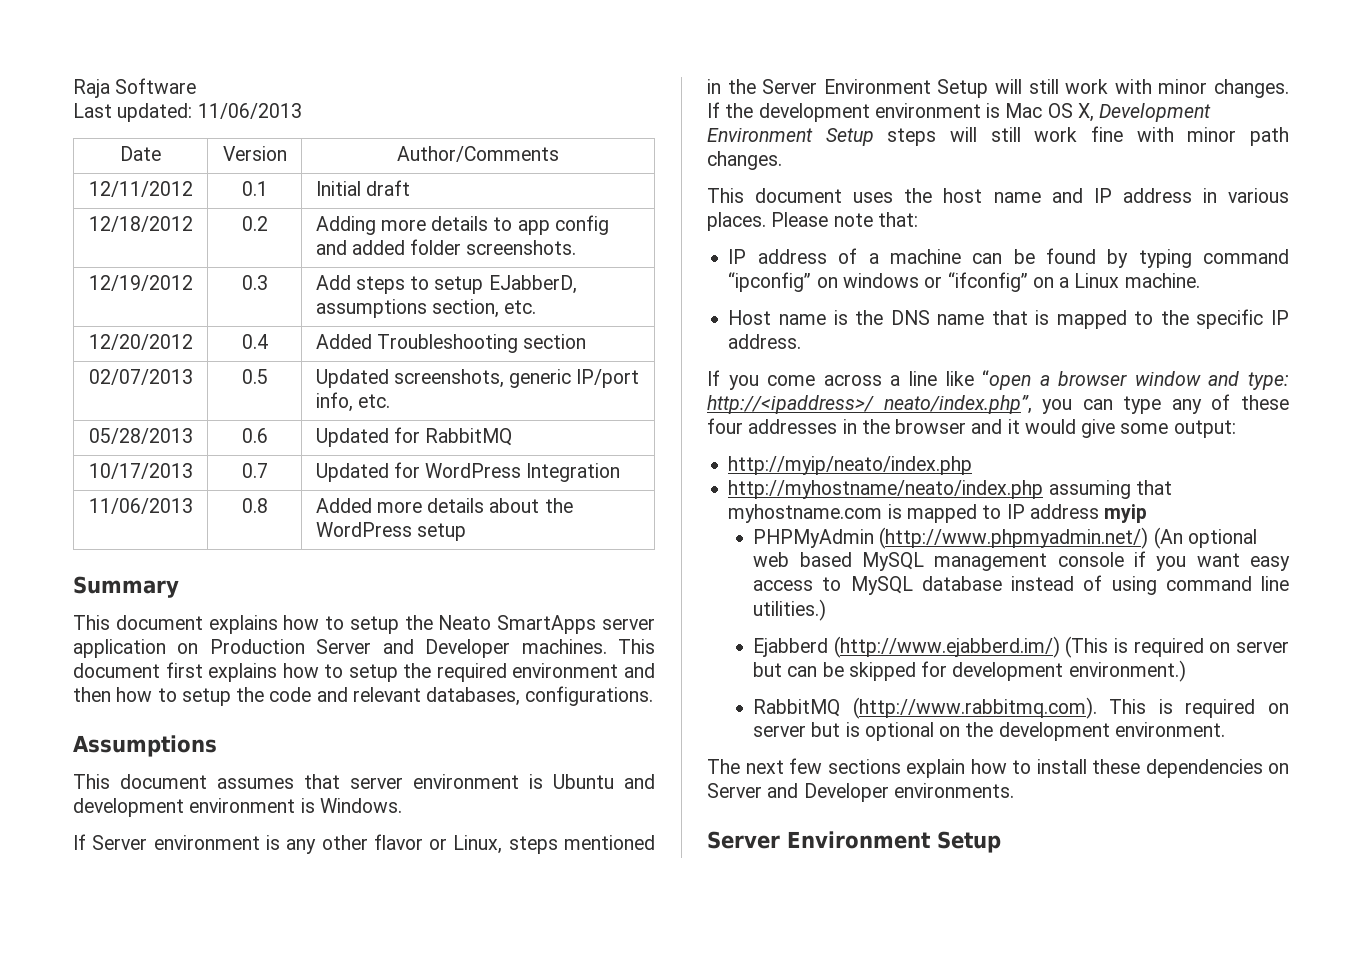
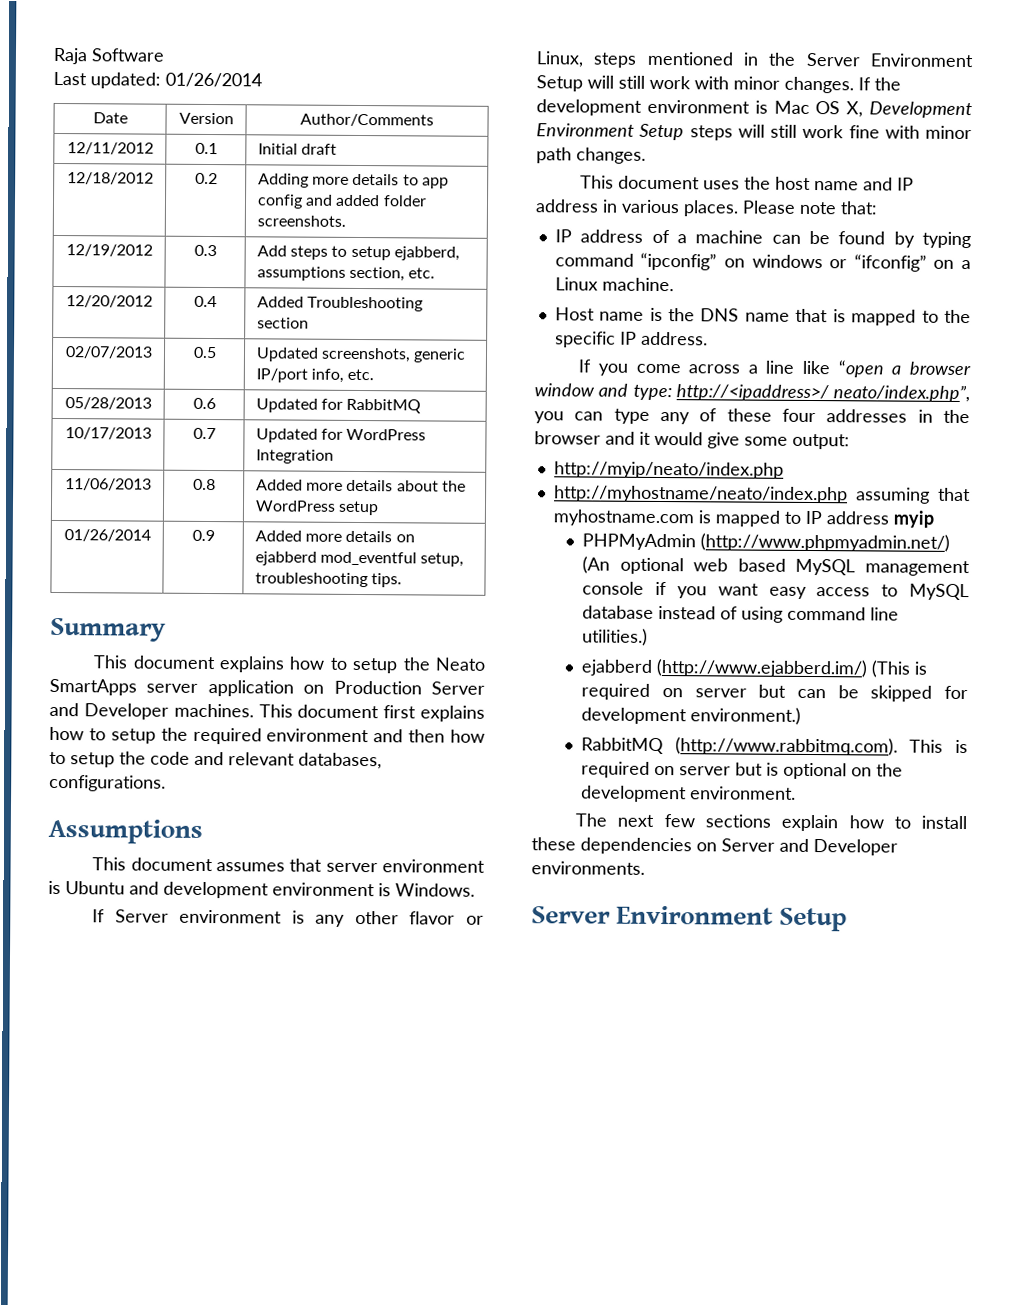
- Last updated: 11/06/2013
+ Last updated: 01/26/2014
- 12/19/2012 | 0.3 | Add steps to setup EJabberD, assumptions section, etc.
+ 12/19/2012 | 0.3 | Add steps to setup ejabberd, assumptions section, etc.
+ 01/26/2014 | 0.9 | Added more details on ejabberd mod_eventful setup, troubleshooting tips.
- Ejabberd (http://www.ejabberd.im/) (This is required on server but can be skipped for development environment.)
+ ejabberd (http://www.ejabberd.im/) (This is required on server but can be skipped for development environment.)

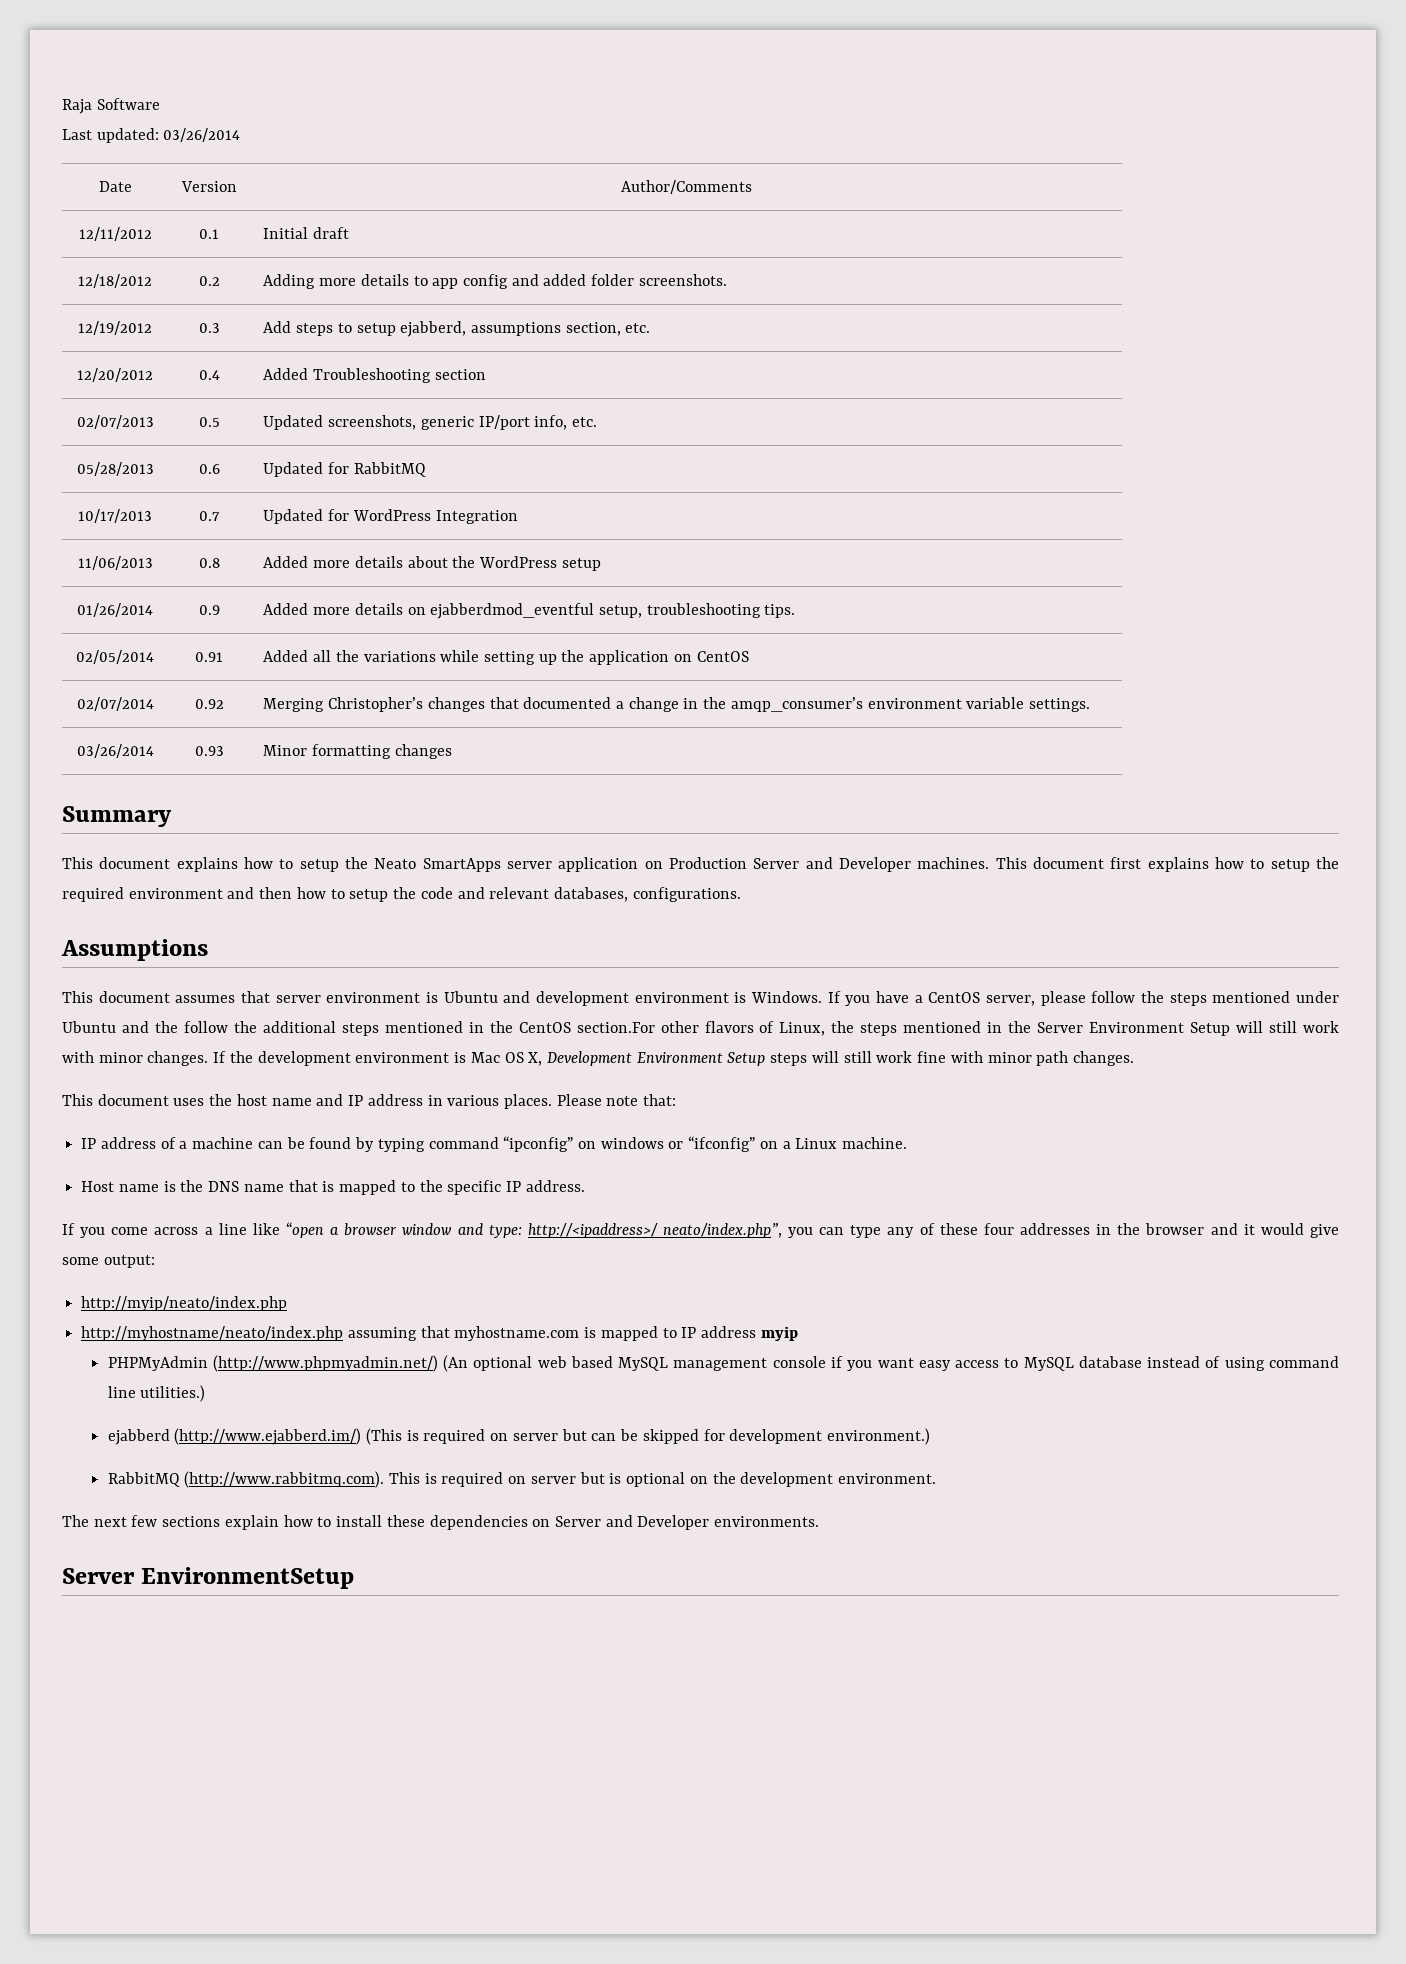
- Last updated: 01/26/2014
+ Last updated: 03/26/2014
- 01/26/2014 | 0.9 | Added more details on ejabberd mod_eventful setup, troubleshooting tips.
+ 01/26/2014 | 0.9 | Added more details on ejabberdmod_eventful setup, troubleshooting tips.
+ 02/05/2014 | 0.91 | Added all the variations while setting up the application on CentOS
+ 02/07/2014 | 0.92 | Merging Christopher’s changes that documented a change in the amqp_consumer’s environment variable settings.
+ 03/26/2014 | 0.93 | Minor formatting changes
- This document assumes that server environment is Ubuntu and development environment is Windows.
- If Server environment is any other flavor or Linux, steps mentioned in the Server Environment Setup will still work with minor changes.
+ This document assumes that server environment is Ubuntu and development environment is Windows. If you have a CentOS server, please follow the steps mentioned under Ubuntu and the follow the additional steps mentioned in the CentOS section.For other flavors of Linux, the steps mentioned in the Server Environment Setup will still work with minor changes.
  The next few sections explain how to install these dependencies on Server and Developer environments.
- Server Environment Setup
+ Server EnvironmentSetup

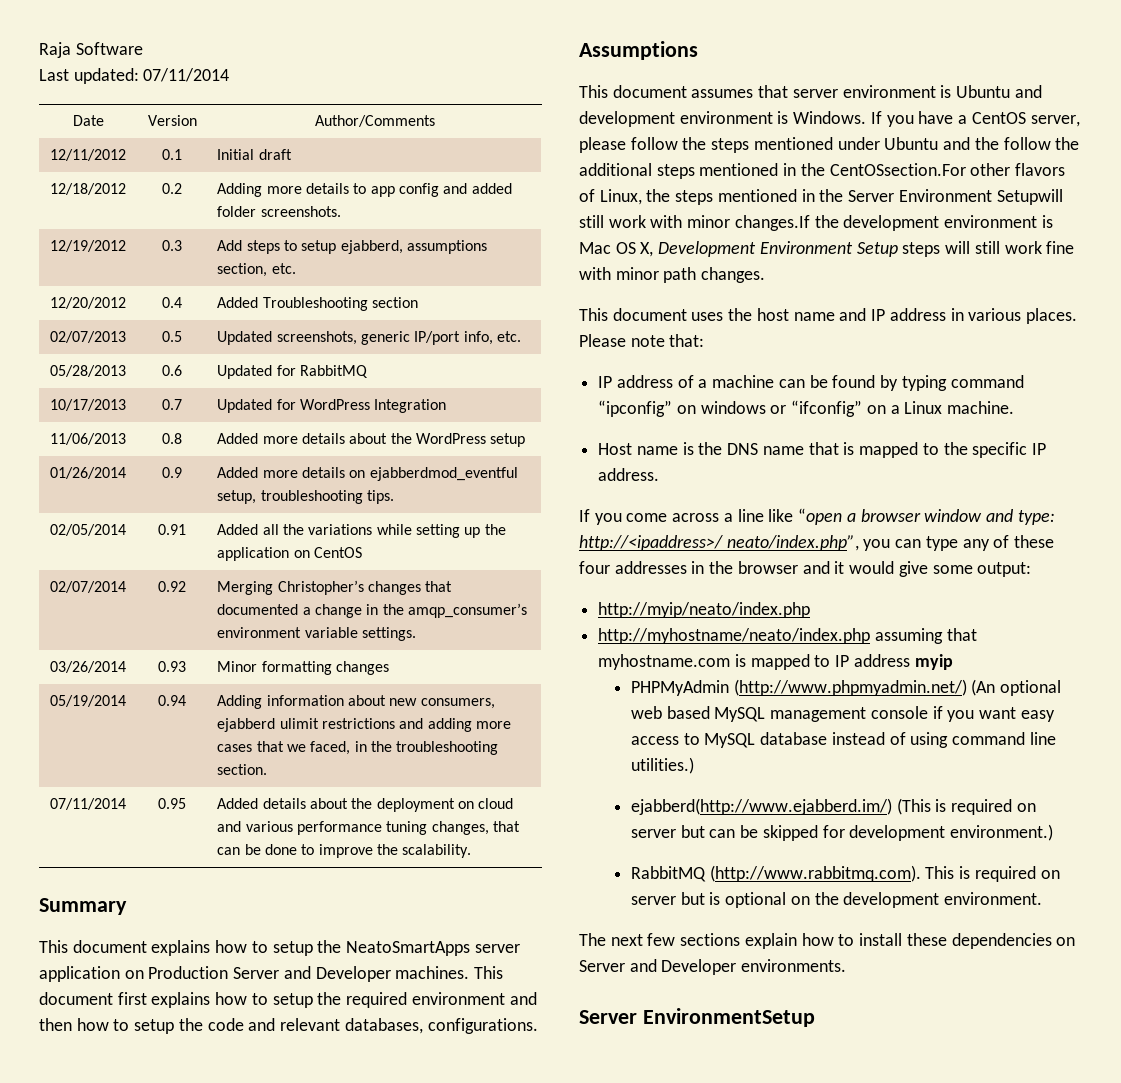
- Last updated: 03/26/2014
+ Last updated: 07/11/2014
+ 05/19/2014 | 0.94 | Adding information about new consumers, ejabberd ulimit restrictions and adding more cases that we faced, in the troubleshooting section.
+ 07/11/2014 | 0.95 | Added details about the deployment on cloud and various performance tuning changes, that can be done to improve the scalability.
- This document explains how to setup the Neato SmartApps server application on Production Server and Developer machines.
+ This document explains how to setup the NeatoSmartApps server application on Production Server and Developer machines.
- If you have a CentOS server, please follow the steps mentioned under Ubuntu and the follow the additional steps mentioned in the CentOS section.For other flavors of Linux, the steps mentioned in the Server Environment Setup will still work with minor changes. If the development environment is Mac OS X, Development Environment Setup steps will still work fine with minor path changes.
+ If you have a CentOS server, please follow the steps mentioned under Ubuntu and the follow the additional steps mentioned in the CentOSsection.For other flavors of Linux, the steps mentioned in the Server Environment Setupwill still work with minor changes.If the development environment is Mac OS X, Development Environment Setup steps will still work fine with minor path changes.
- ejabberd (http://www.ejabberd.im/) (This is required on server but can be skipped for development environment.)
+ ejabberd(http://www.ejabberd.im/) (This is required on server but can be skipped for development environment.)

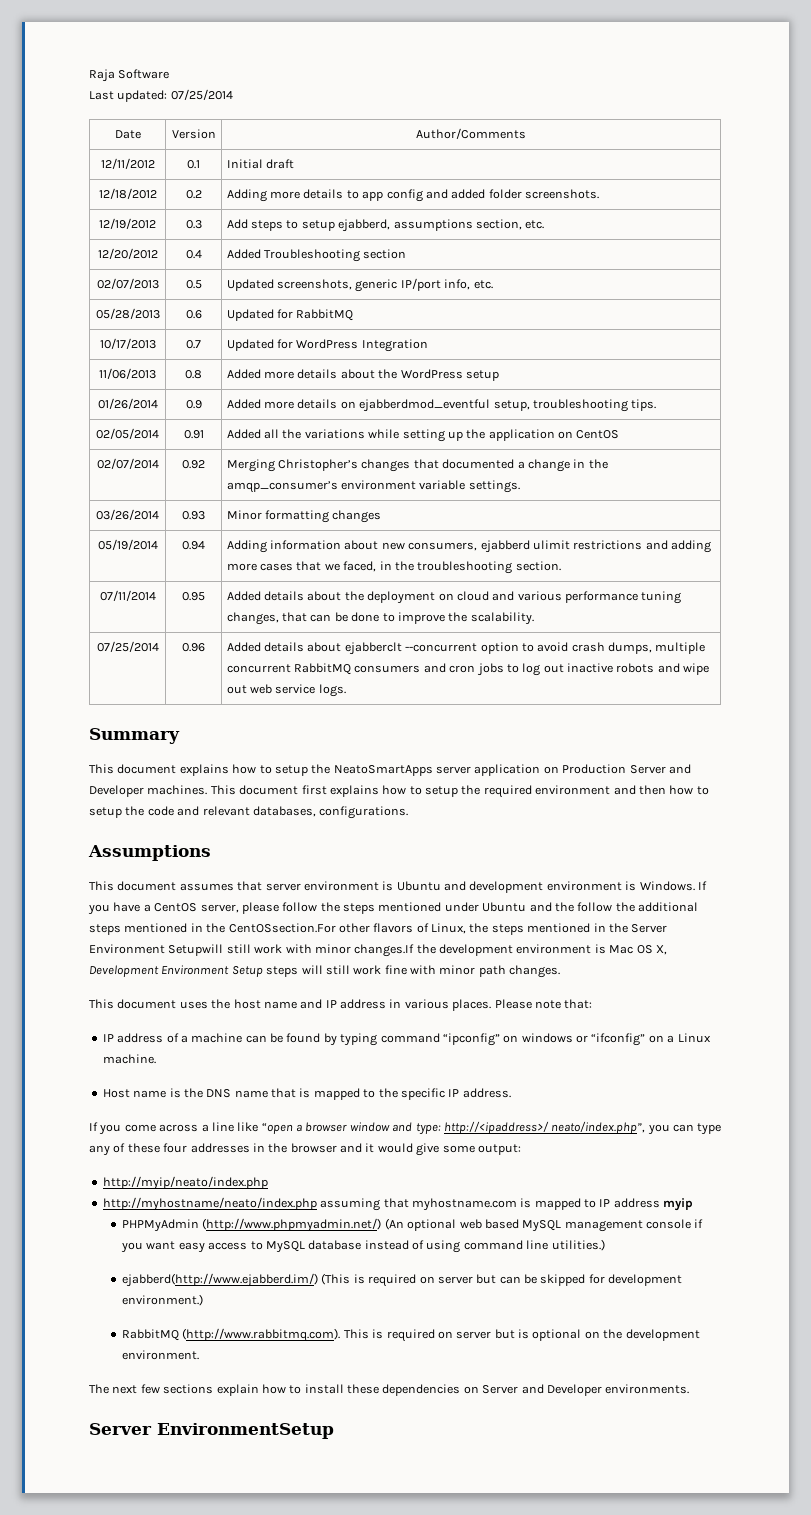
- Last updated: 07/11/2014
+ Last updated: 07/25/2014
+ 07/25/2014 | 0.96 | Added details about ejabberclt --concurrent option to avoid crash dumps, multiple concurrent RabbitMQ consumers and cron jobs to log out inactive robots and wipe out web service logs.

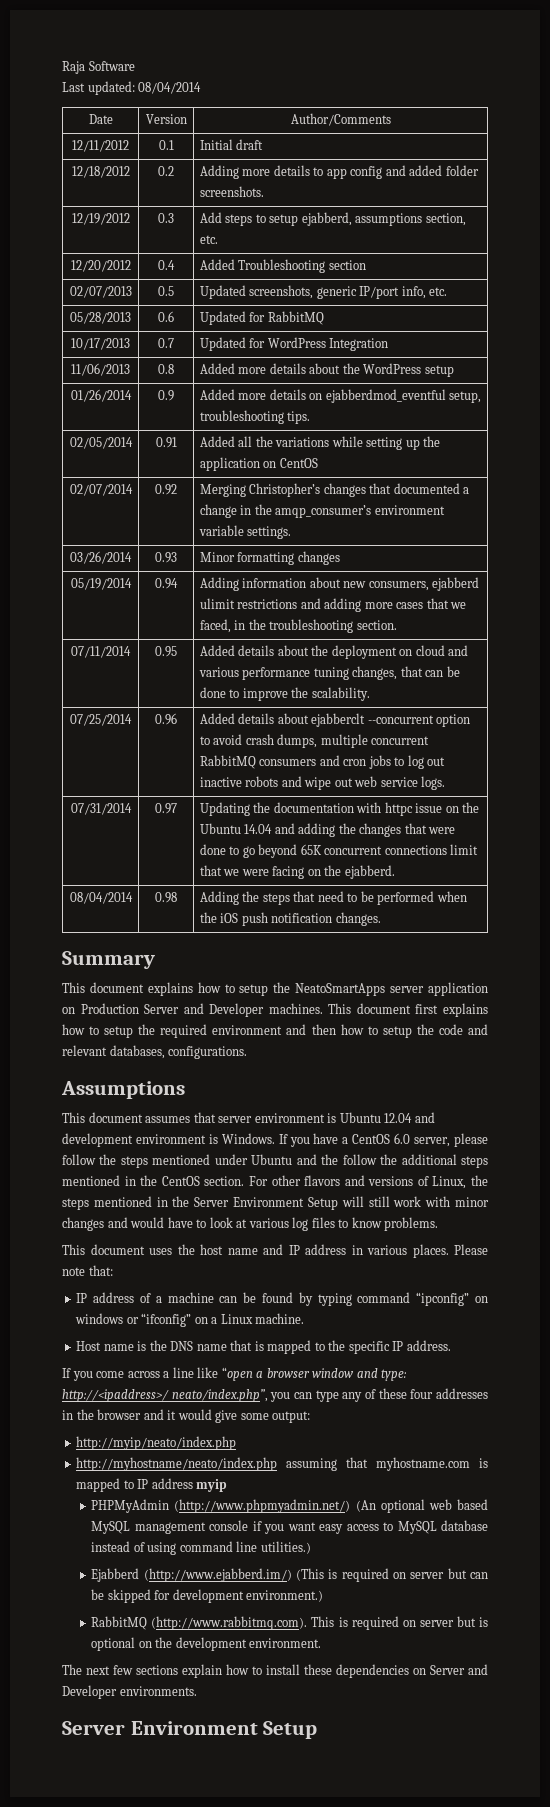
- Last updated: 07/25/2014
+ Last updated: 08/04/2014
+ 07/31/2014 | 0.97 | Updating the documentation with httpc issue on the Ubuntu 14.04 and adding the changes that were done to go beyond 65K concurrent connections limit that we were facing on the ejabberd.
+ 08/04/2014 | 0.98 | Adding the steps that need to be performed when the iOS push notification changes.
- This document assumes that server environment is Ubuntu and development environment is Windows.
+ This document assumes that server environment is Ubuntu 12.04 and development environment is Windows.
- If you have a CentOS server, please follow the steps mentioned under Ubuntu and the follow the additional steps mentioned in the CentOSsection.For other flavors of Linux, the steps mentioned in the Server Environment Setupwill still work with minor changes.If the development environment is Mac OS X, Development Environment Setup steps will still work fine with minor path changes.
+ If you have a CentOS 6.0 server, please follow the steps mentioned under Ubuntu and the follow the additional steps mentioned in the CentOS section. For other flavors and versions of Linux, the steps mentioned in the Server Environment Setup will still work with minor changes and would have to look at various log files to know problems.
- ejabberd(http://www.ejabberd.im/) (This is required on server but can be skipped for development environment.)
+ Ejabberd (http://www.ejabberd.im/) (This is required on server but can be skipped for development environment.)
  The next few sections explain how to install these dependencies on Server and Developer environments.
- Server EnvironmentSetup
+ Server Environment Setup

